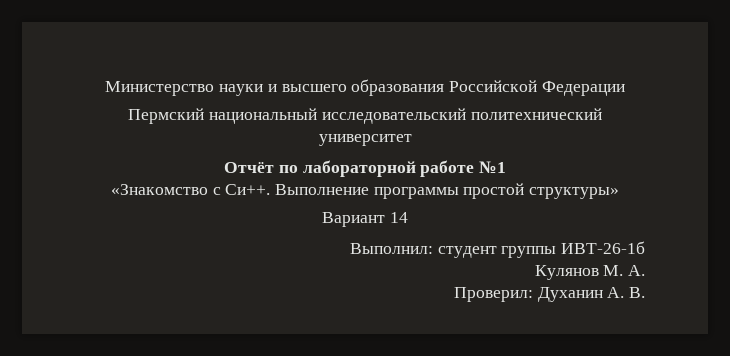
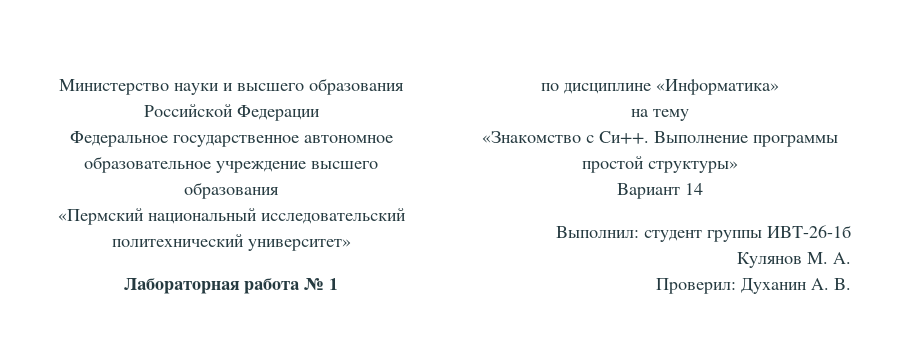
- Пермский национальный исследовательский политехнический университет
- Отчёт по лабораторной работе №1
+ Федеральное государственное автономное образовательное учреждение высшего образования
+ «Пермский национальный исследовательский политехнический университет»
+ Лабораторная работа № 1
+ по дисциплине «Информатика»
+ на тему

